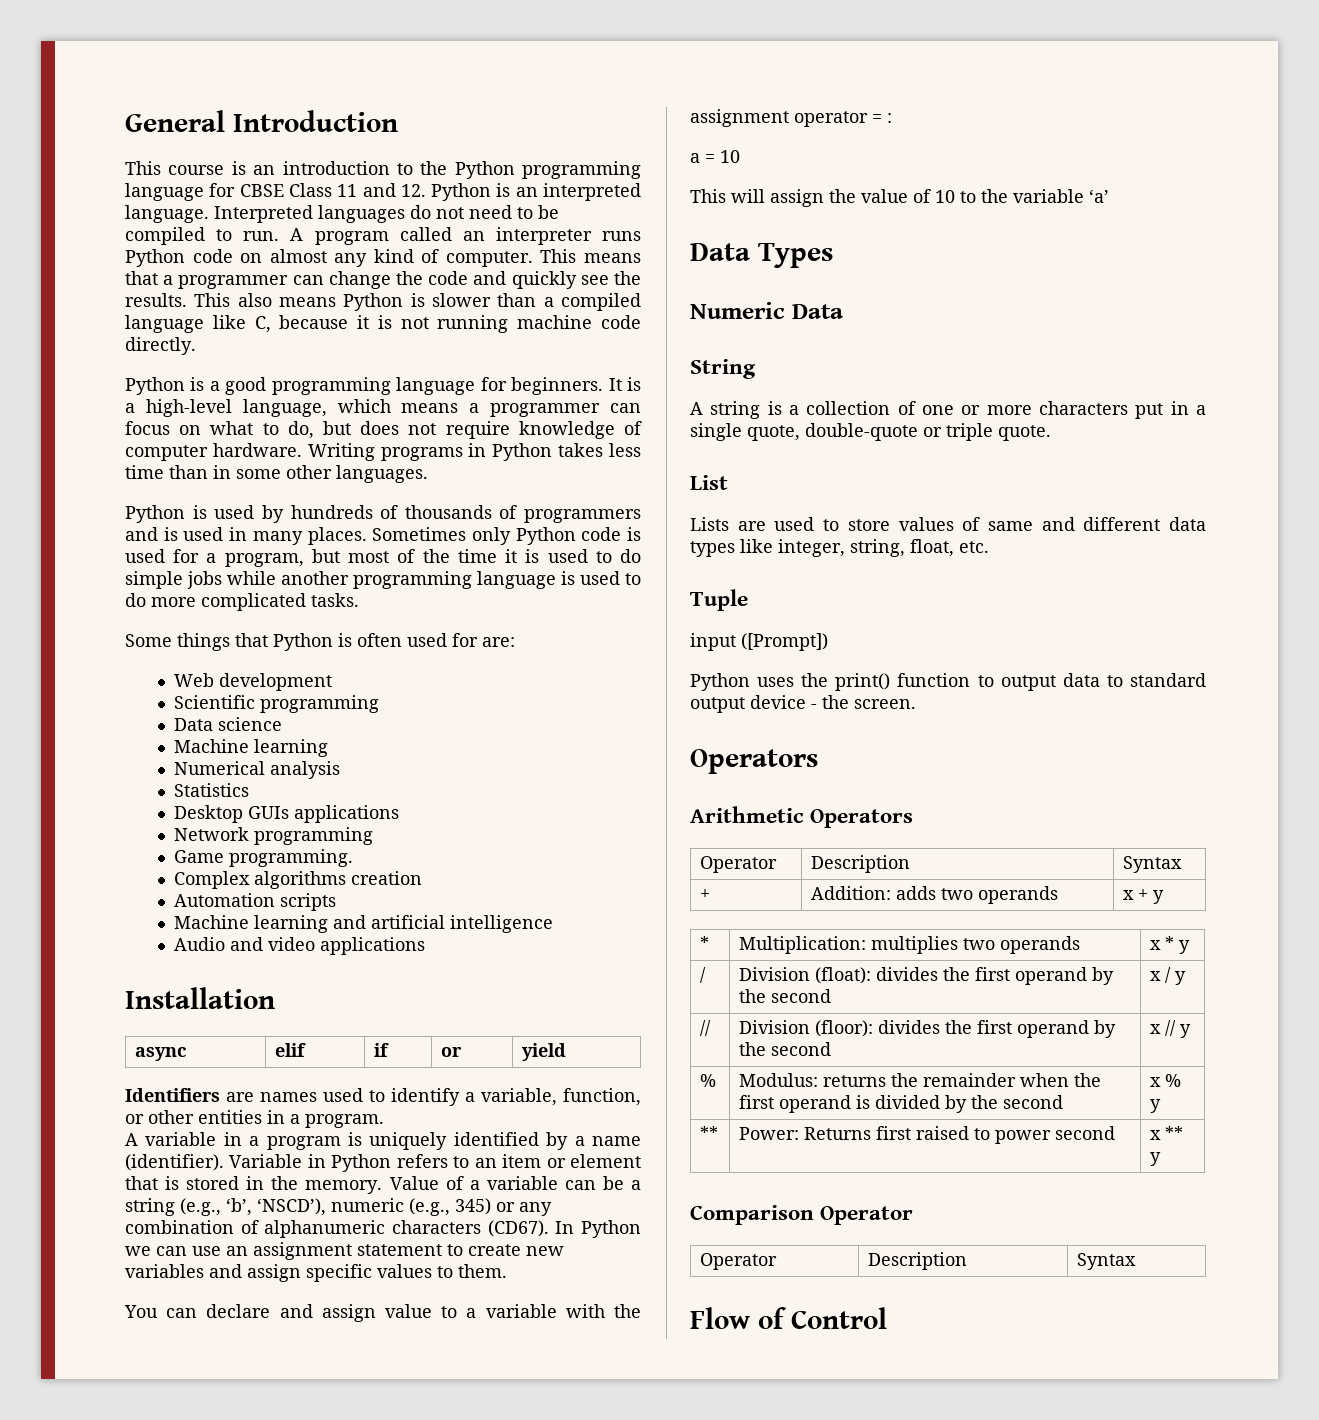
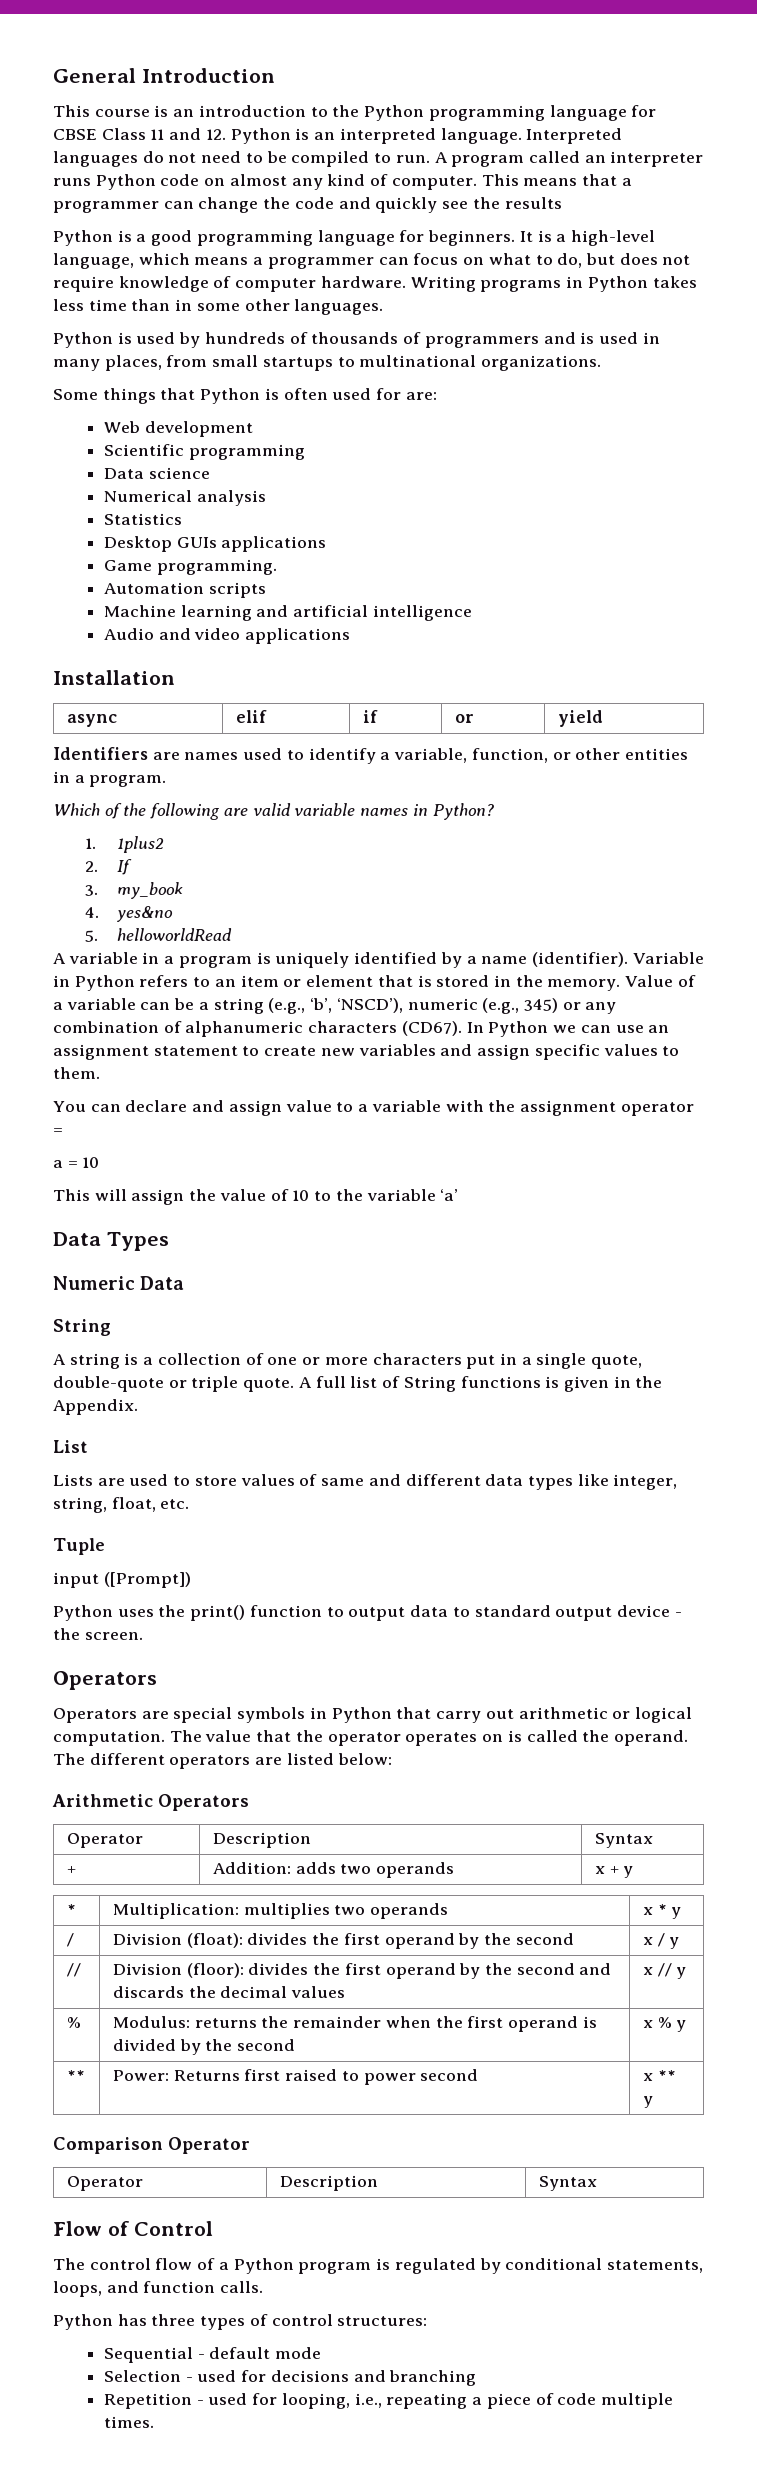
- This means that a programmer can change the code and quickly see the results. This also means Python is slower than a compiled language like C, because it is not running machine code directly.
+ This means that a programmer can change the code and quickly see the results
- Python is used by hundreds of thousands of programmers and is used in many places. Sometimes only Python code is used for a program, but most of the time it is used to do simple jobs while another programming language is used to do more complicated tasks.
+ Python is used by hundreds of thousands of programmers and is used in many places, from small startups to multinational organizations.
  Data science
- Machine learning
- Network programming
- Complex algorithms creation
+ Which of the following are valid variable names in Python?
+ 1. 1plus2
+ 2. If
+ 3. my_book
+ 4. yes&no
+ 5. helloworldRead
- You can declare and assign value to a variable with the assignment operator = :
+ You can declare and assign value to a variable with the assignment operator =
+ A full list of String functions is given in the Appendix.
+ Operators are special symbols in Python that carry out arithmetic or logical computation. The value that the operator operates on is called the operand. The different operators are listed below:
- // | Division (floor): divides the first operand by the second | x // y
+ // | Division (floor): divides the first operand by the second and discards the decimal values | x // y
+ The control flow of a Python program is regulated by conditional statements, loops, and function calls.
+ Python has three types of control structures:
+ Sequential - default mode
+ Selection - used for decisions and branching
+ Repetition - used for looping, i.e., repeating a piece of code multiple times.

